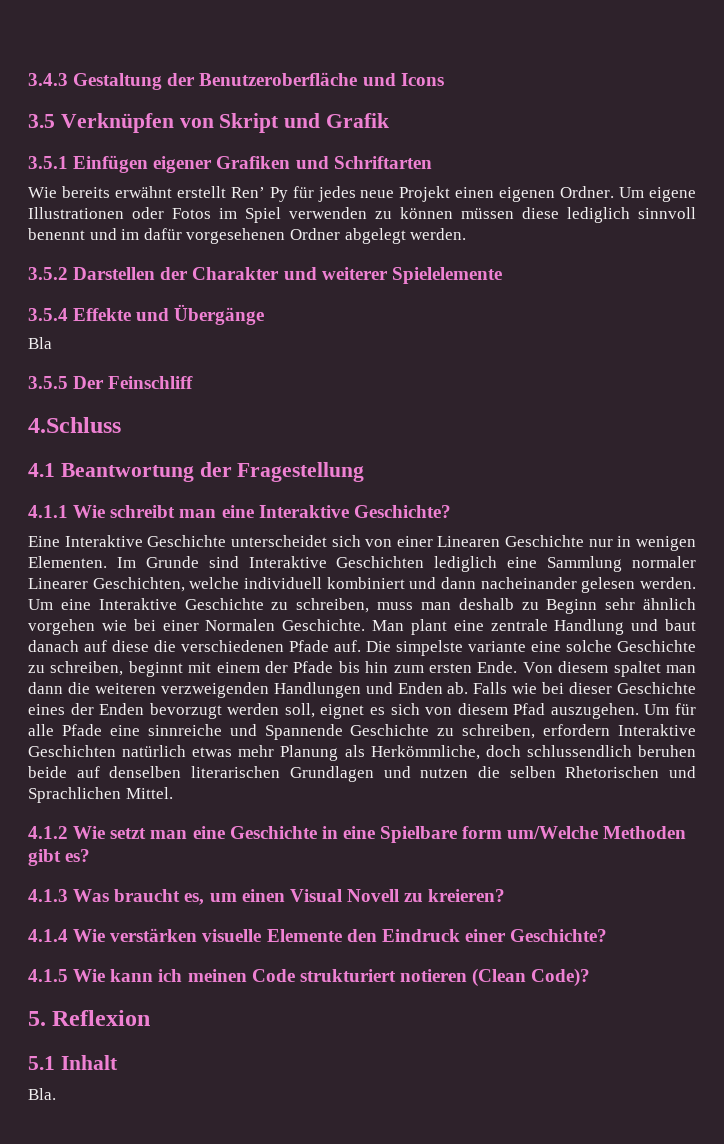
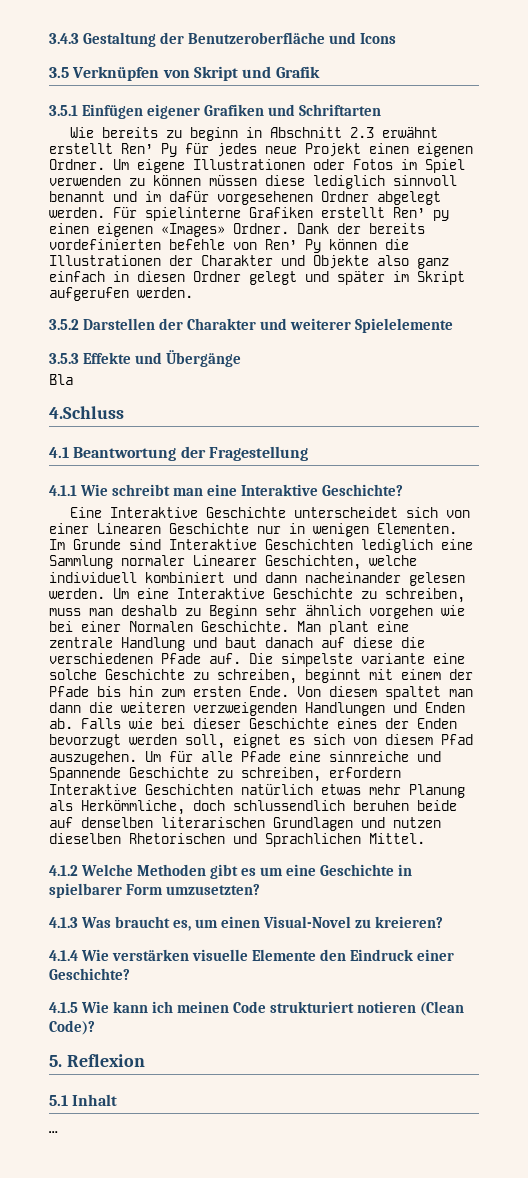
- Wie bereits erwähnt erstellt Ren’ Py für jedes neue Projekt einen eigenen Ordner.
+ Wie bereits zu beginn in Abschnitt 2.3 erwähnt erstellt Ren’ Py für jedes neue Projekt einen eigenen Ordner.
- Um eigene Illustrationen oder Fotos im Spiel verwenden zu können müssen diese lediglich sinnvoll benennt und im dafür vorgesehenen Ordner abgelegt werden.
+ Um eigene Illustrationen oder Fotos im Spiel verwenden zu können müssen diese lediglich sinnvoll benannt und im dafür vorgesehenen Ordner abgelegt werden. Für spielinterne Grafiken erstellt Ren’ py einen eigenen «Images» Ordner. Dank der bereits vordefinierten befehle von Ren’ Py können die Illustrationen der Charakter und Objekte also ganz einfach in diesen Ordner gelegt und später im Skript aufgerufen werden.
- 3.5.4 Effekte und Übergänge
+ 3.5.3 Effekte und Übergänge
- 3.5.5 Der Feinschliff
- Um für alle Pfade eine sinnreiche und Spannende Geschichte zu schreiben, erfordern Interaktive Geschichten natürlich etwas mehr Planung als Herkömmliche, doch schlussendlich beruhen beide auf denselben literarischen Grundlagen und nutzen die selben Rhetorischen und Sprachlichen Mittel.
+ Um für alle Pfade eine sinnreiche und Spannende Geschichte zu schreiben, erfordern Interaktive Geschichten natürlich etwas mehr Planung als Herkömmliche, doch schlussendlich beruhen beide auf denselben literarischen Grundlagen und nutzen dieselben Rhetorischen und Sprachlichen Mittel.
- 4.1.2 Wie setzt man eine Geschichte in eine Spielbare form um/Welche Methoden gibt es?
+ 4.1.2 Welche Methoden gibt es um eine Geschichte in spielbarer Form umzusetzten?
- 4.1.3 Was braucht es, um einen Visual Novell zu kreieren?
+ 4.1.3 Was braucht es, um einen Visual-Novel zu kreieren?
- Bla.
+ …

